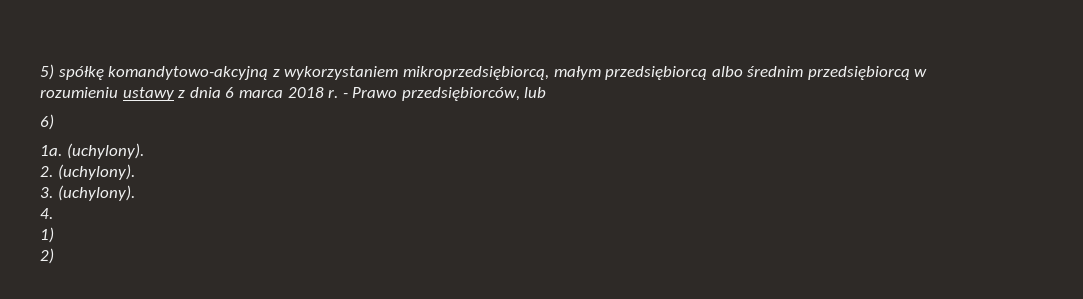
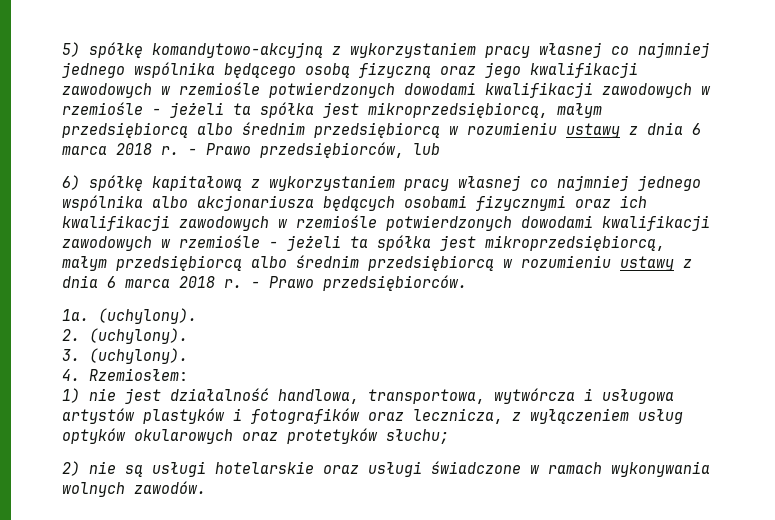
- 5) spółkę komandytowo-akcyjną z wykorzystaniem mikroprzedsiębiorcą, małym przedsiębiorcą albo średnim przedsiębiorcą w rozumieniu ustawy z dnia 6 marca 2018 r.
+ 5) spółkę komandytowo-akcyjną z wykorzystaniem pracy własnej co najmniej jednego wspólnika będącego osobą fizyczną oraz jego kwalifikacji zawodowych w rzemiośle potwierdzonych dowodami kwalifikacji zawodowych w rzemiośle - jeżeli ta spółka jest mikroprzedsiębiorcą, małym przedsiębiorcą albo średnim przedsiębiorcą w rozumieniu ustawy z dnia 6 marca 2018 r.
- 6)
+ 6) spółkę kapitałową z wykorzystaniem pracy własnej co najmniej jednego wspólnika albo akcjonariusza będących osobami fizycznymi oraz ich kwalifikacji zawodowych w rzemiośle potwierdzonych dowodami kwalifikacji zawodowych w rzemiośle - jeżeli ta spółka jest mikroprzedsiębiorcą, małym przedsiębiorcą albo średnim przedsiębiorcą w rozumieniu ustawy z dnia 6 marca 2018 r. - Prawo przedsiębiorców.
- 4.
+ 4. Rzemiosłem:
- 1)
- 2)
+ 1) nie jest działalność handlowa, transportowa, wytwórcza i usługowa artystów plastyków i fotografików oraz lecznicza, z wyłączeniem usług optyków okularowych oraz protetyków słuchu;
+ 2) nie są usługi hotelarskie oraz usługi świadczone w ramach wykonywania wolnych zawodów.

